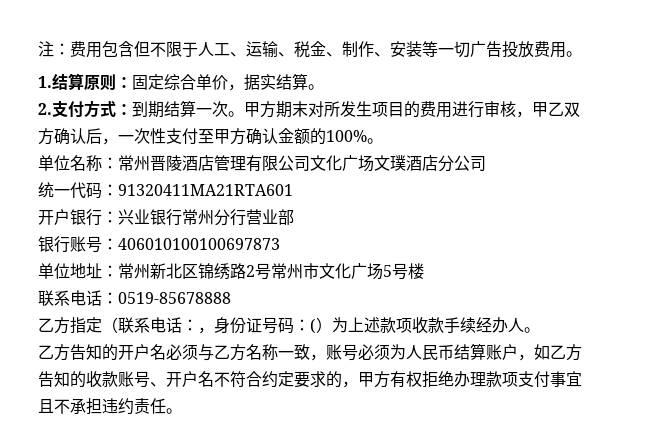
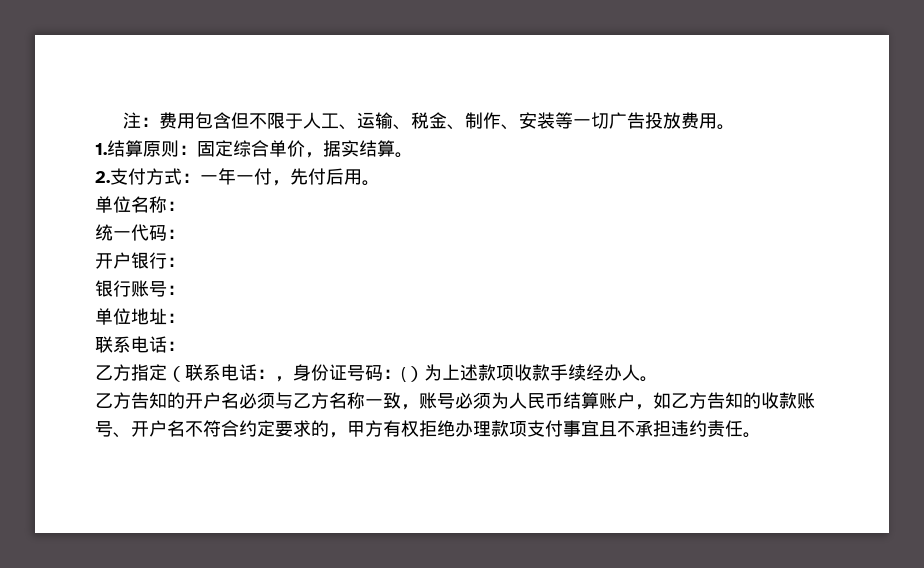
- 2.支付方式：到期结算一次。甲方期末对所发生项目的费用进行审核，甲乙双方确认后，一次性支付至甲方确认金额的100%。
- 单位名称：常州晋陵酒店管理有限公司文化广场文璞酒店分公司
+ 2.支付方式：一年一付，先付后用。
+ 单位名称：
- 统一代码：91320411MA21RTA601
+ 统一代码：
- 开户银行：兴业银行常州分行营业部
+ 开户银行：
- 银行账号：406010100100697873
+ 银行账号：
- 单位地址：常州新北区锦绣路2号常州市文化广场5号楼
- 联系电话：0519-85678888
+ 单位地址：
+ 联系电话：

